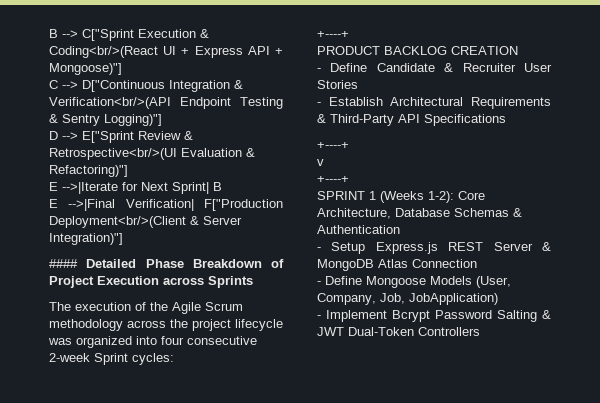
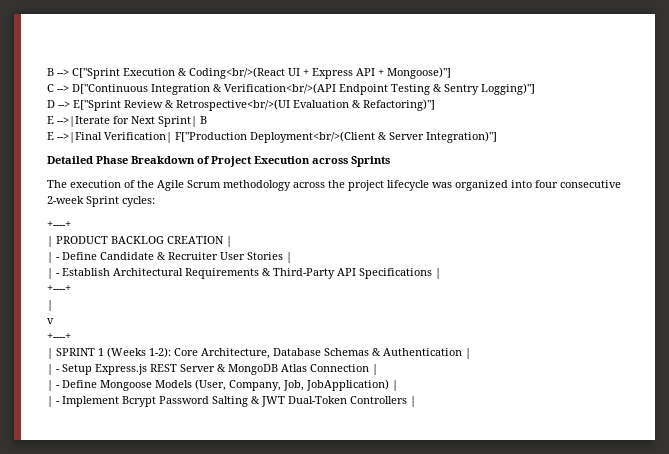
- #### Detailed Phase Breakdown of Project Execution across Sprints
+ Detailed Phase Breakdown of Project Execution across Sprints
- PRODUCT BACKLOG CREATION
- - Define Candidate & Recruiter User Stories
- - Establish Architectural Requirements & Third-Party API Specifications
+ | PRODUCT BACKLOG CREATION |
+ | - Define Candidate & Recruiter User Stories |
+ | - Establish Architectural Requirements & Third-Party API Specifications |
  +----+
+ |
- SPRINT 1 (Weeks 1-2): Core Architecture, Database Schemas & Authentication
- - Setup Express.js REST Server & MongoDB Atlas Connection
- - Define Mongoose Models (User, Company, Job, JobApplication)
- - Implement Bcrypt Password Salting & JWT Dual-Token Controllers
+ | SPRINT 1 (Weeks 1-2): Core Architecture, Database Schemas & Authentication |
+ | - Setup Express.js REST Server & MongoDB Atlas Connection |
+ | - Define Mongoose Models (User, Company, Job, JobApplication) |
+ | - Implement Bcrypt Password Salting & JWT Dual-Token Controllers |

